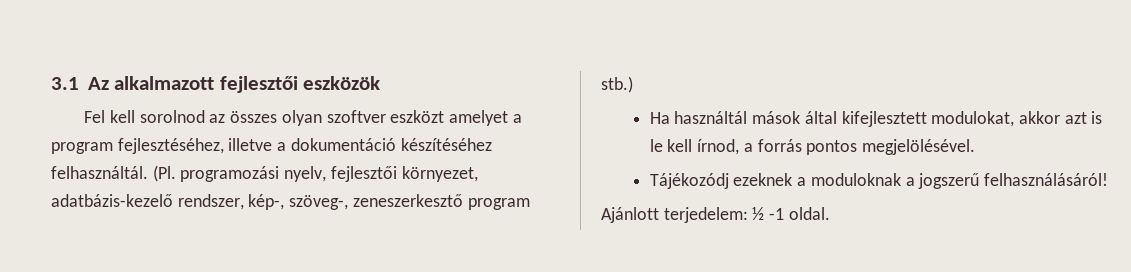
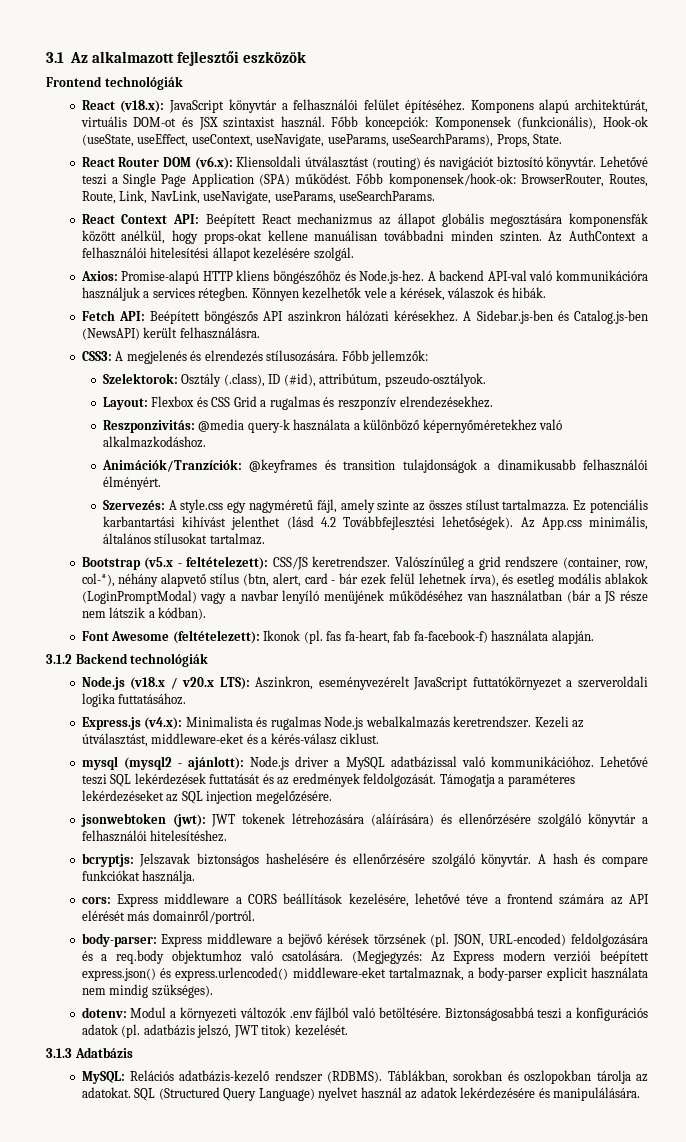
- Fel kell sorolnod az összes olyan szoftver eszközt amelyet a program fejlesztéséhez, illetve a dokumentáció készítéséhez felhasználtál. (Pl. programozási nyelv, fejlesztői környezet, adatbázis-kezelő rendszer, kép-, szöveg-, zeneszerkesztő program stb.)
- Ha használtál mások által kifejlesztett modulokat, akkor azt is le kell írnod, a forrás pontos megjelölésével.
- Tájékozódj ezeknek a moduloknak a jogszerű felhasználásáról!
- Ajánlott terjedelem: ½ -1 oldal.
+ Frontend technológiák
+ React (v18.x): JavaScript könyvtár a felhasználói felület építéséhez. Komponens alapú architektúrát, virtuális DOM-ot és JSX szintaxist használ. Főbb koncepciók: Komponensek (funkcionális), Hook-ok (useState, useEffect, useContext, useNavigate, useParams, useSearchParams), Props, State.
+ React Router DOM (v6.x): Kliensoldali útválasztást (routing) és navigációt biztosító könyvtár. Lehetővé teszi a Single Page Application (SPA) működést. Főbb komponensek/hook-ok: BrowserRouter, Routes, Route, Link, NavLink, useNavigate, useParams, useSearchParams.
+ React Context API: Beépített React mechanizmus az állapot globális megosztására komponensfák között anélkül, hogy props-okat kellene manuálisan továbbadni minden szinten. Az AuthContext a felhasználói hitelesítési állapot kezelésére szolgál.
+ Axios: Promise-alapú HTTP kliens böngészőhöz és Node.js-hez. A backend API-val való kommunikációra használjuk a services rétegben. Könnyen kezelhetők vele a kérések, válaszok és hibák.
+ Fetch API: Beépített böngészős API aszinkron hálózati kérésekhez. A Sidebar.js-ben és Catalog.js-ben (NewsAPI) került felhasználásra.
+ CSS3: A megjelenés és elrendezés stílusozására. Főbb jellemzők:
+ Szelektorok: Osztály (.class), ID (#id), attribútum, pszeudo-osztályok.
+ Layout: Flexbox és CSS Grid a rugalmas és reszponzív elrendezésekhez.
+ Reszponzivitás: @media query-k használata a különböző képernyőméretekhez való alkalmazkodáshoz.
+ Animációk/Tranzíciók: @keyframes és transition tulajdonságok a dinamikusabb felhasználói élményért.
+ Szervezés: A style.css egy nagyméretű fájl, amely szinte az összes stílust tartalmazza. Ez potenciális karbantartási kihívást jelenthet (lásd 4.2 Továbbfejlesztési lehetőségek). Az App.css minimális, általános stílusokat tartalmaz.
+ Bootstrap (v5.x - feltételezett): CSS/JS keretrendszer. Valószínűleg a grid rendszere (container, row, col-*), néhány alapvető stílus (btn, alert, card - bár ezek felül lehetnek írva), és esetleg modális ablakok (LoginPromptModal) vagy a navbar lenyíló menüjének működéséhez van használatban (bár a JS része nem látszik a kódban).
+ Font Awesome (feltételezett): Ikonok (pl. fas fa-heart, fab fa-facebook-f) használata alapján.
+ 3.1.2 Backend technológiák
+ Node.js (v18.x / v20.x LTS): Aszinkron, eseményvezérelt JavaScript futtatókörnyezet a szerveroldali logika futtatásához.
+ Express.js (v4.x): Minimalista és rugalmas Node.js webalkalmazás keretrendszer. Kezeli az útválasztást, middleware-eket és a kérés-válasz ciklust.
+ mysql (mysql2 - ajánlott): Node.js driver a MySQL adatbázissal való kommunikációhoz. Lehetővé teszi SQL lekérdezések futtatását és az eredmények feldolgozását. Támogatja a paraméteres lekérdezéseket az SQL injection megelőzésére.
+ jsonwebtoken (jwt): JWT tokenek létrehozására (aláírására) és ellenőrzésére szolgáló könyvtár a felhasználói hitelesítéshez.
+ bcryptjs: Jelszavak biztonságos hashelésére és ellenőrzésére szolgáló könyvtár. A hash és compare funkciókat használja.
+ cors: Express middleware a CORS beállítások kezelésére, lehetővé téve a frontend számára az API elérését más domainről/portról.
+ body-parser: Express middleware a bejövő kérések törzsének (pl. JSON, URL-encoded) feldolgozására és a req.body objektumhoz való csatolására. (Megjegyzés: Az Express modern verziói beépített express.json() és express.urlencoded() middleware-eket tartalmaznak, a body-parser explicit használata nem mindig szükséges).
+ dotenv: Modul a környezeti változók .env fájlból való betöltésére. Biztonságosabbá teszi a konfigurációs adatok (pl. adatbázis jelszó, JWT titok) kezelését.
+ 3.1.3 Adatbázis
+ MySQL: Relációs adatbázis-kezelő rendszer (RDBMS). Táblákban, sorokban és oszlopokban tárolja az adatokat. SQL (Structured Query Language) nyelvet használ az adatok lekérdezésére és manipulálására.

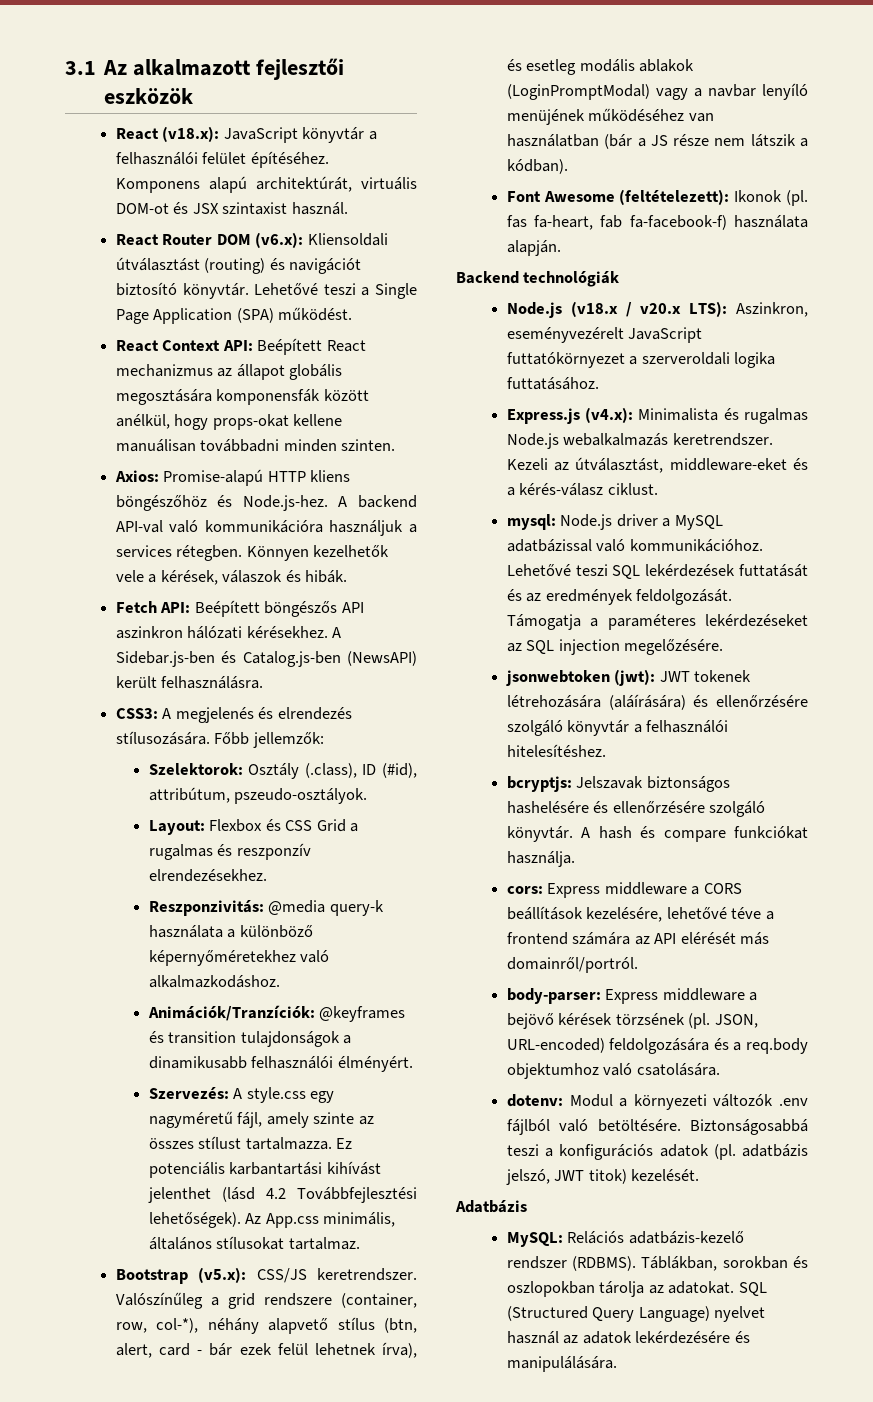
- Frontend technológiák
- Főbb koncepciók: Komponensek (funkcionális), Hook-ok (useState, useEffect, useContext, useNavigate, useParams, useSearchParams), Props, State.
- Főbb komponensek/hook-ok: BrowserRouter, Routes, Route, Link, NavLink, useNavigate, useParams, useSearchParams.
- Az AuthContext a felhasználói hitelesítési állapot kezelésére szolgál.
- Bootstrap (v5.x - feltételezett): CSS/JS keretrendszer.
+ Bootstrap (v5.x): CSS/JS keretrendszer.
- 3.1.2 Backend technológiák
+ Backend technológiák
- mysql (mysql2 - ajánlott): Node.js driver a MySQL adatbázissal való kommunikációhoz.
+ mysql: Node.js driver a MySQL adatbázissal való kommunikációhoz.
- (Megjegyzés: Az Express modern verziói beépített express.json() és express.urlencoded() middleware-eket tartalmaznak, a body-parser explicit használata nem mindig szükséges).
- 3.1.3 Adatbázis
+ Adatbázis

